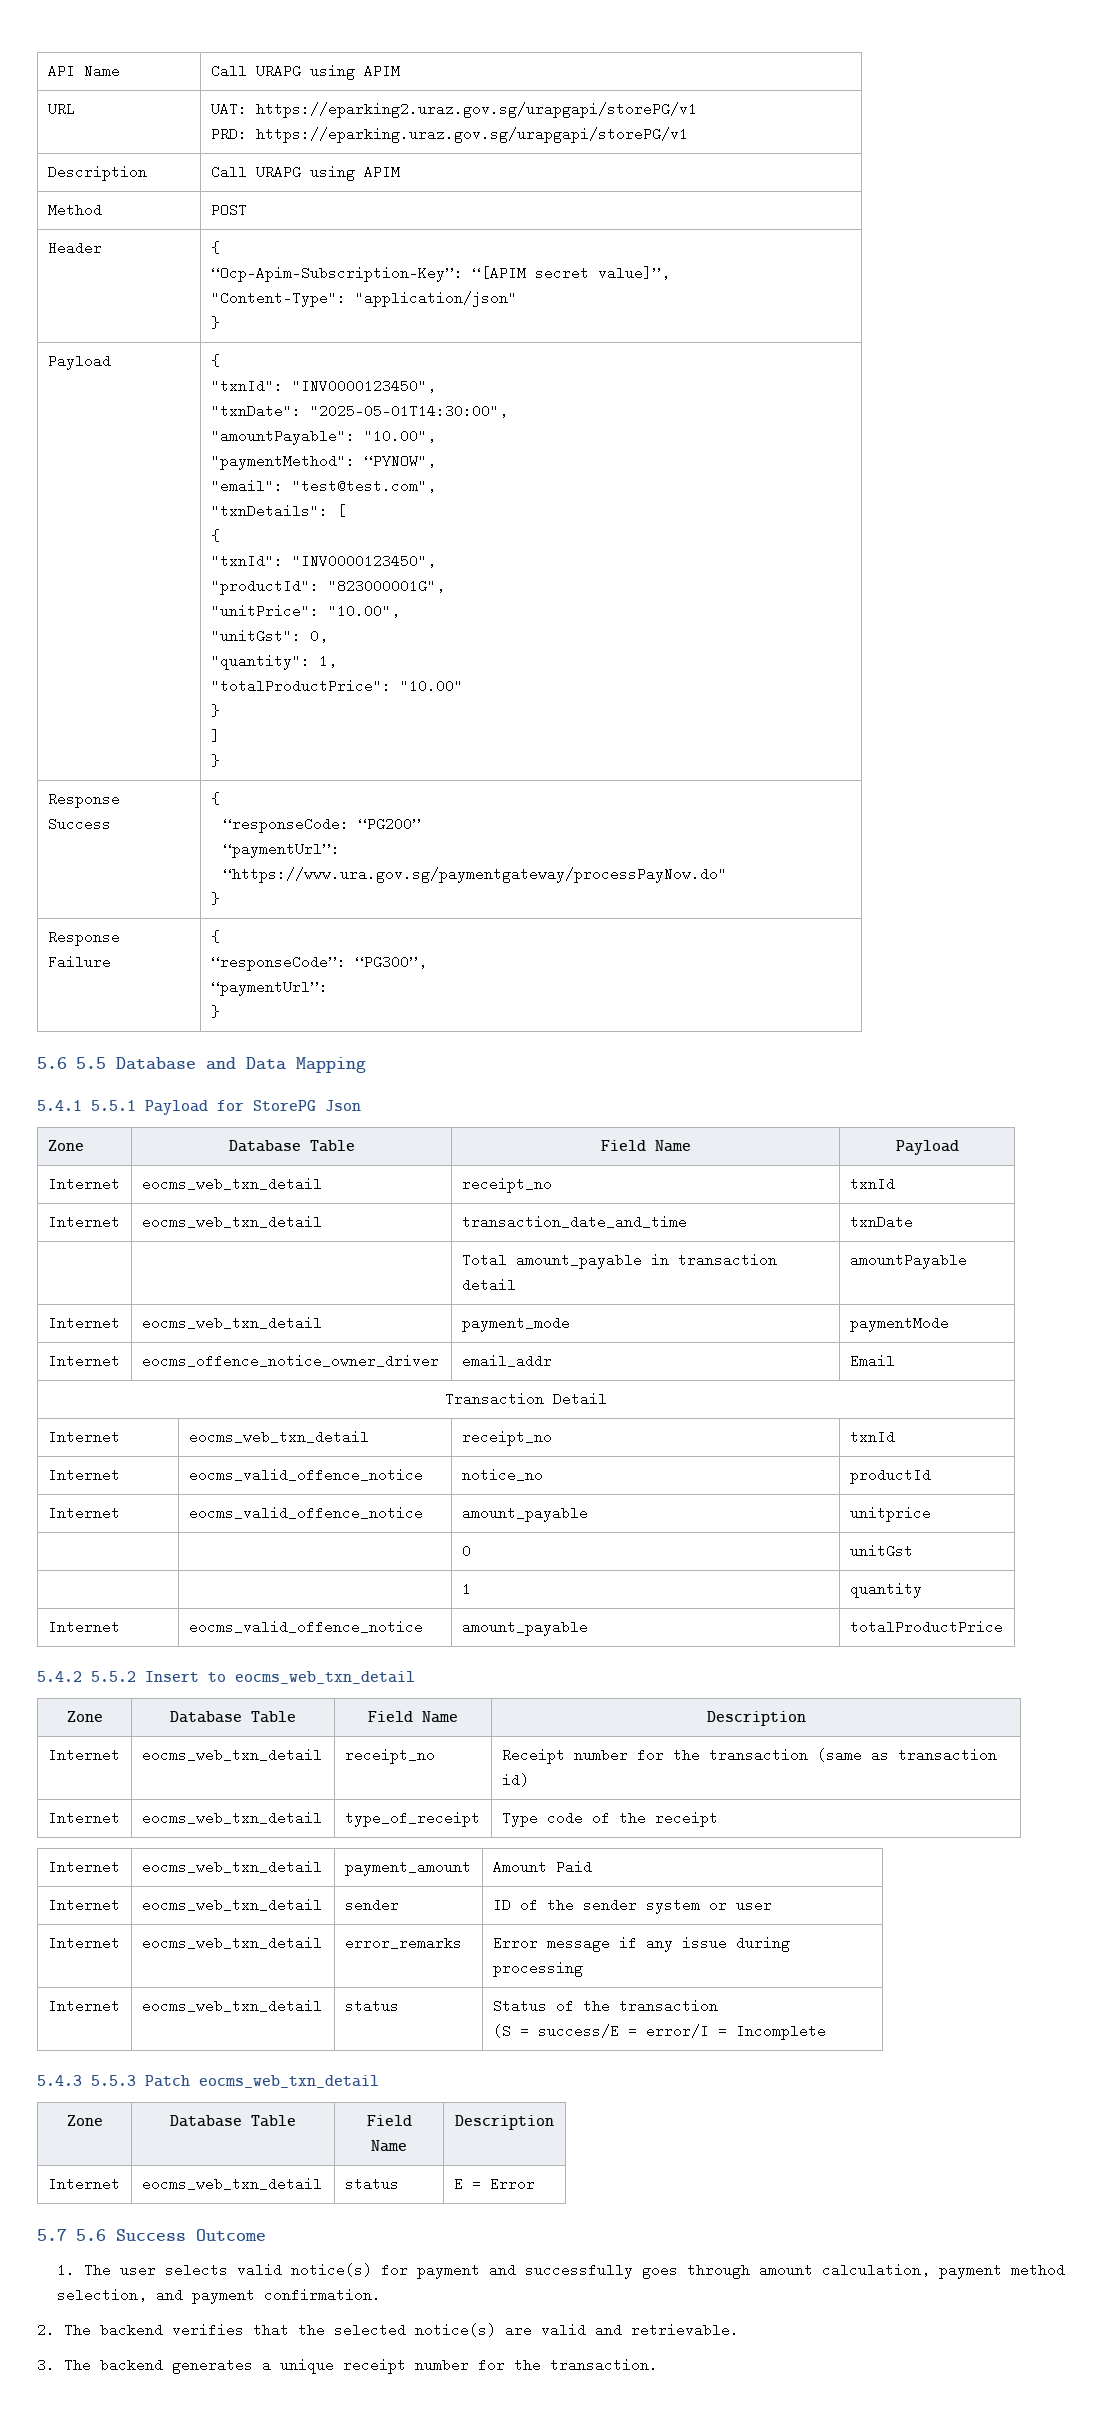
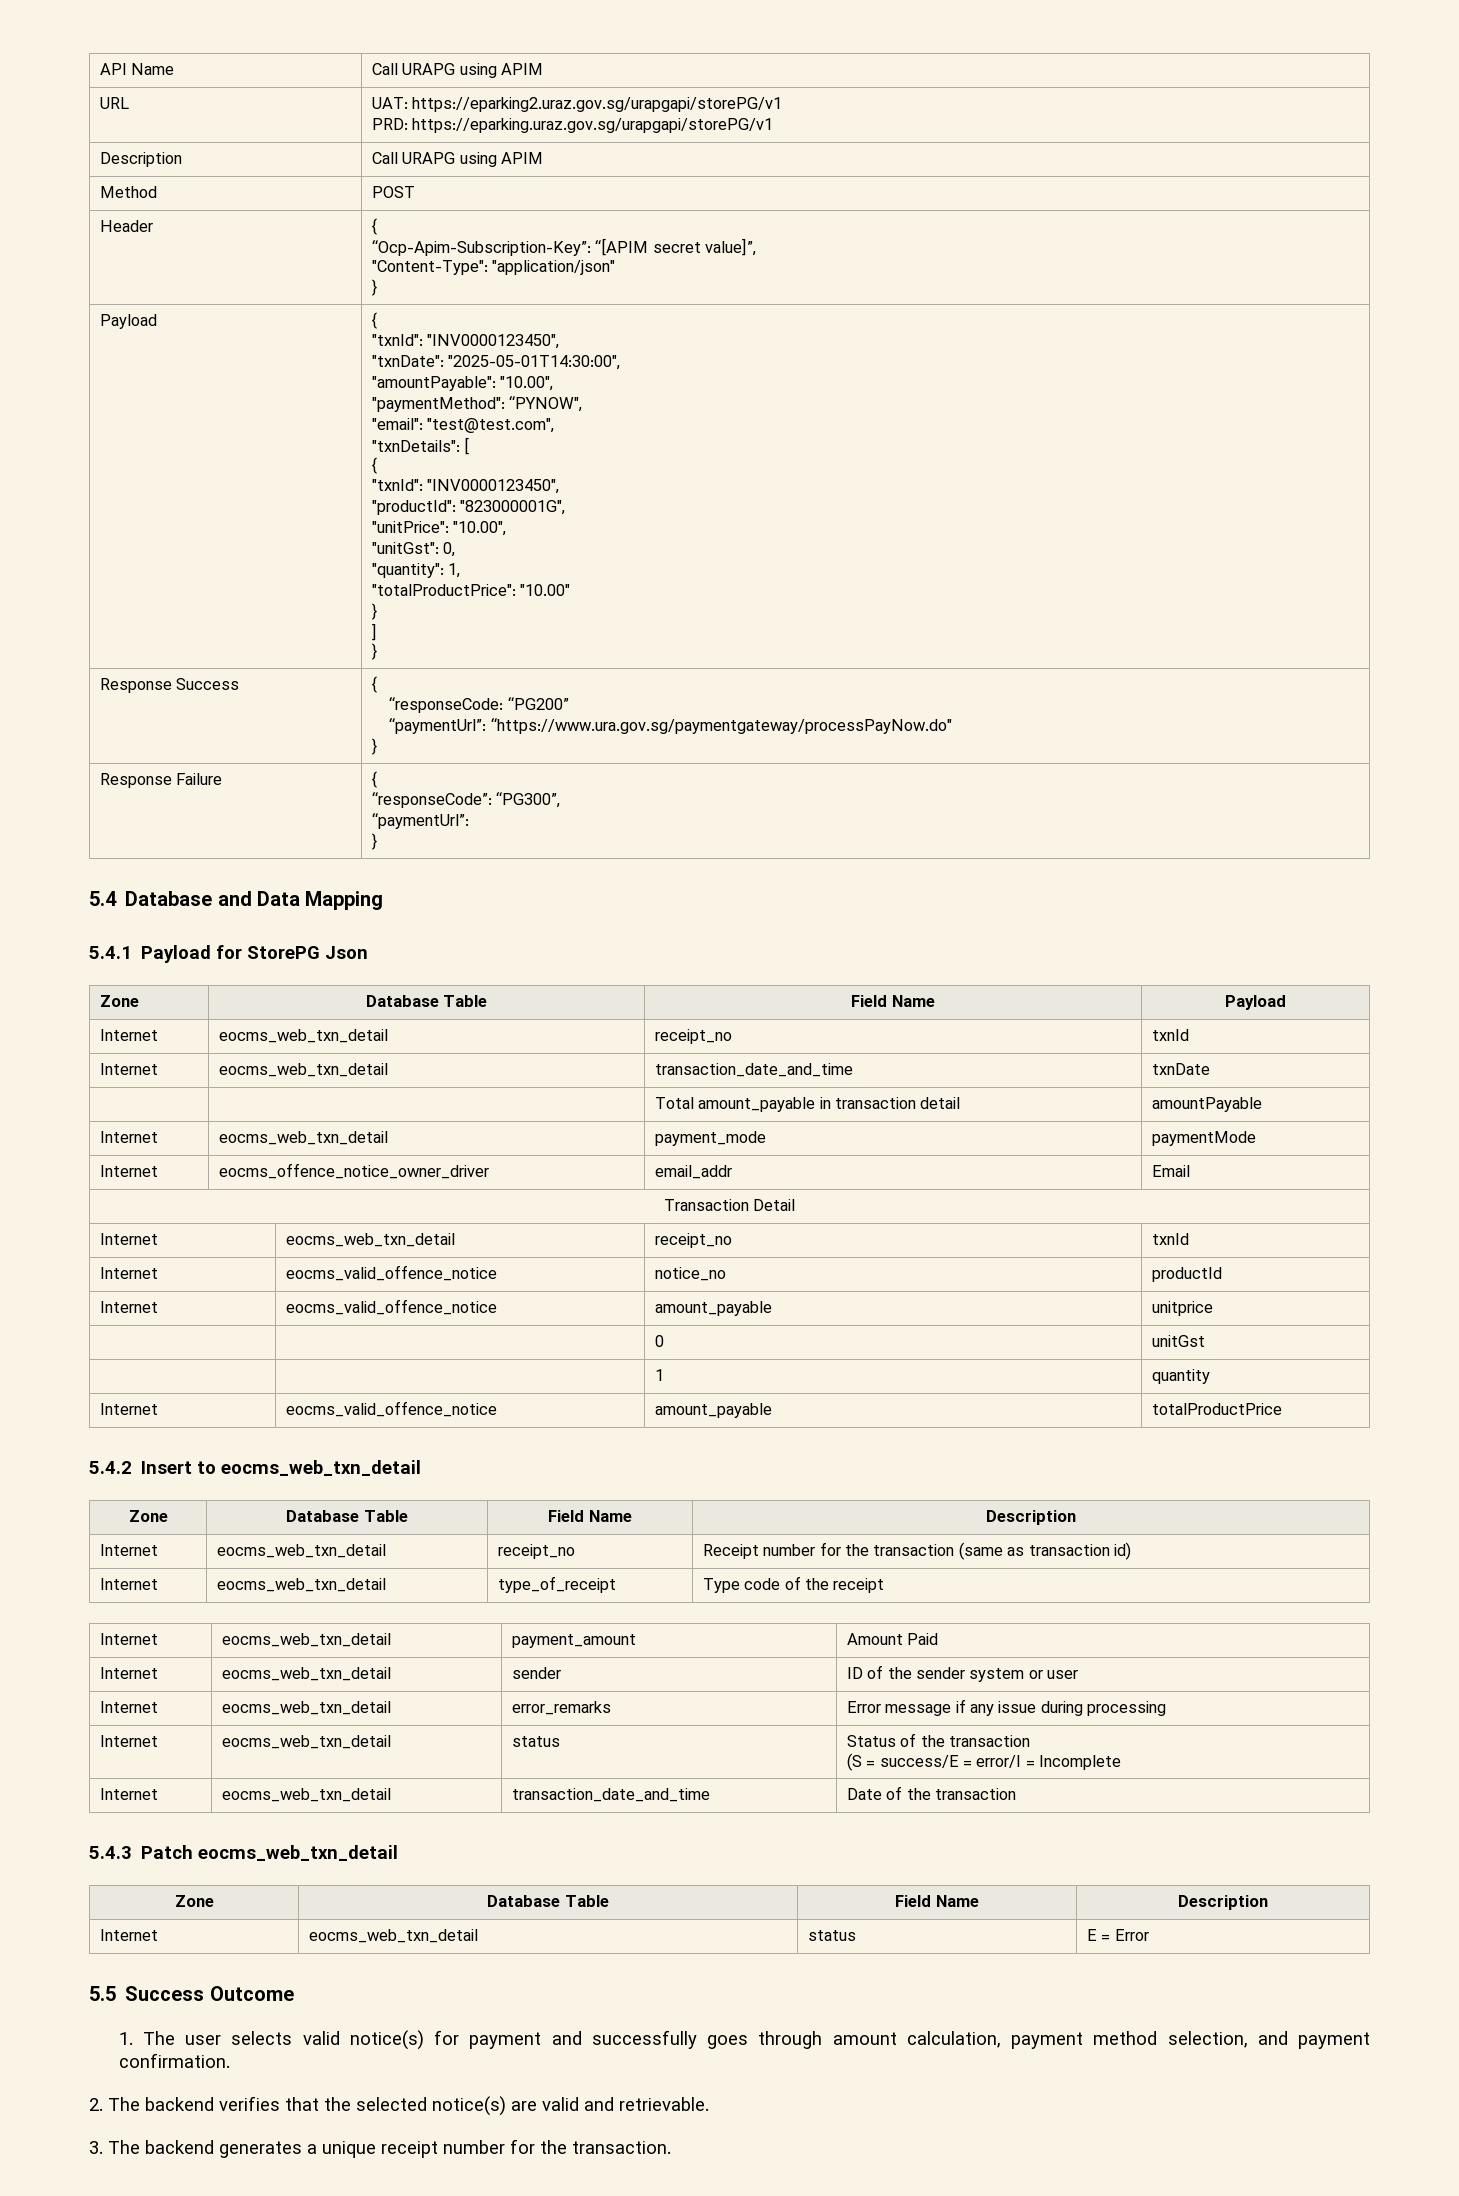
- 5.6 5.5 Database and Data Mapping
+ 5.4 Database and Data Mapping
- 5.4.1 5.5.1 Payload for StorePG Json
+ 5.4.1 Payload for StorePG Json
- 5.4.2 5.5.2 Insert to eocms_web_txn_detail
+ 5.4.2 Insert to eocms_web_txn_detail
+ Internet | eocms_web_txn_detail | transaction_date_and_time | Date of the transaction
- 5.4.3 5.5.3 Patch eocms_web_txn_detail
+ 5.4.3 Patch eocms_web_txn_detail
- 5.7 5.6 Success Outcome
+ 5.5 Success Outcome

